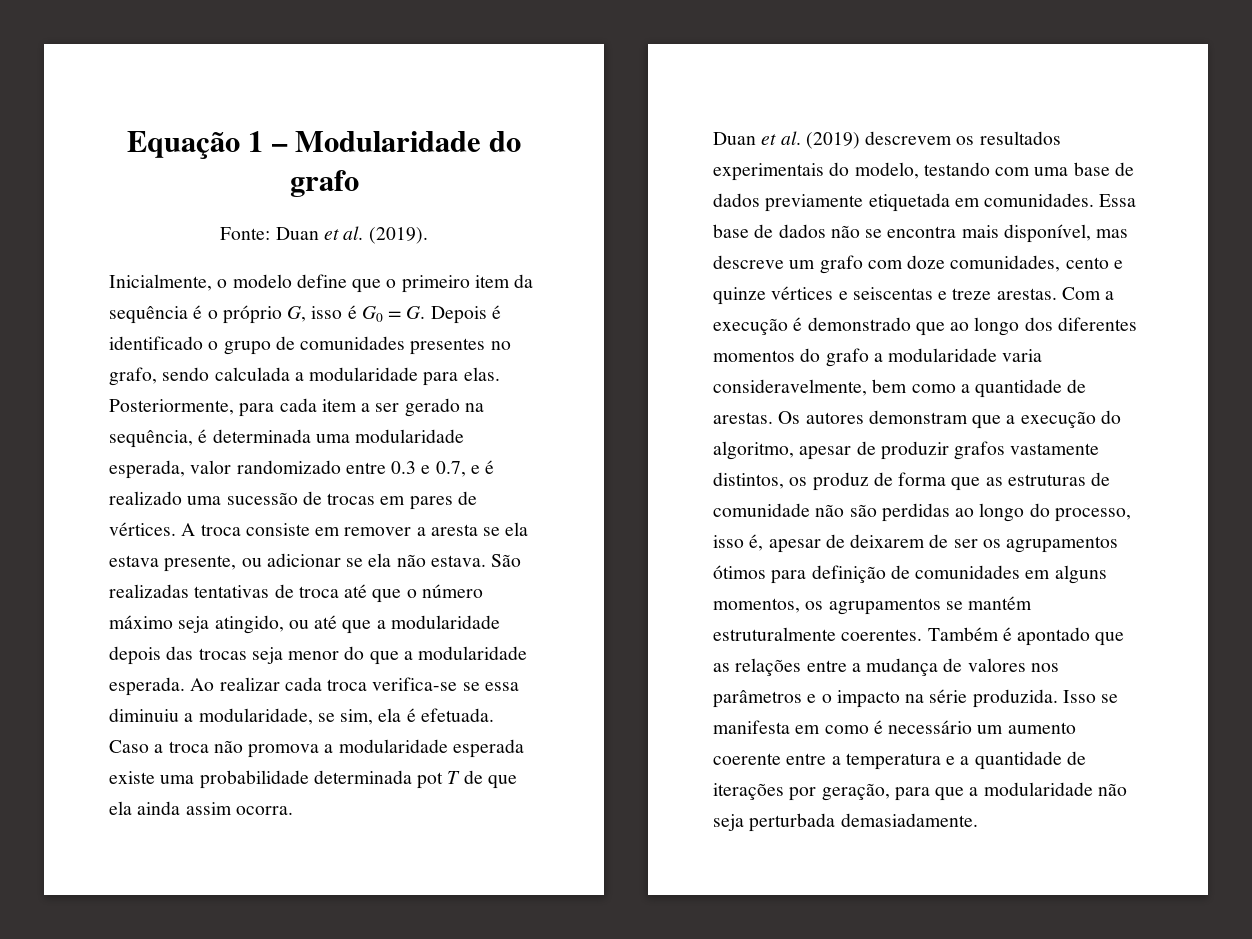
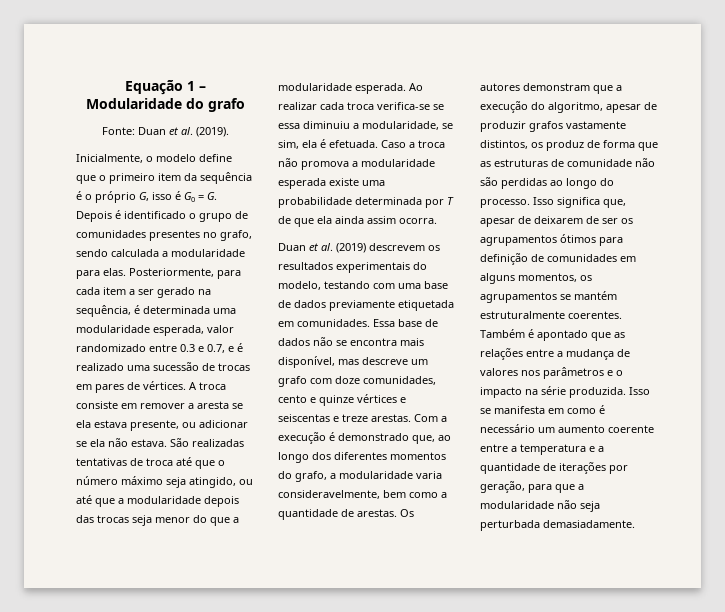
- Caso a troca não promova a modularidade esperada existe uma probabilidade determinada pot T de que ela ainda assim ocorra.
+ Caso a troca não promova a modularidade esperada existe uma probabilidade determinada por T de que ela ainda assim ocorra.
- Com a execução é demonstrado que ao longo dos diferentes momentos do grafo a modularidade varia consideravelmente, bem como a quantidade de arestas.
+ Com a execução é demonstrado que, ao longo dos diferentes momentos do grafo, a modularidade varia consideravelmente, bem como a quantidade de arestas.
- Os autores demonstram que a execução do algoritmo, apesar de produzir grafos vastamente distintos, os produz de forma que as estruturas de comunidade não são perdidas ao longo do processo, isso é, apesar de deixarem de ser os agrupamentos ótimos para definição de comunidades em alguns momentos, os agrupamentos se mantém estruturalmente coerentes.
+ Os autores demonstram que a execução do algoritmo, apesar de produzir grafos vastamente distintos, os produz de forma que as estruturas de comunidade não são perdidas ao longo do processo. Isso significa que, apesar de deixarem de ser os agrupamentos ótimos para definição de comunidades em alguns momentos, os agrupamentos se mantém estruturalmente coerentes.

